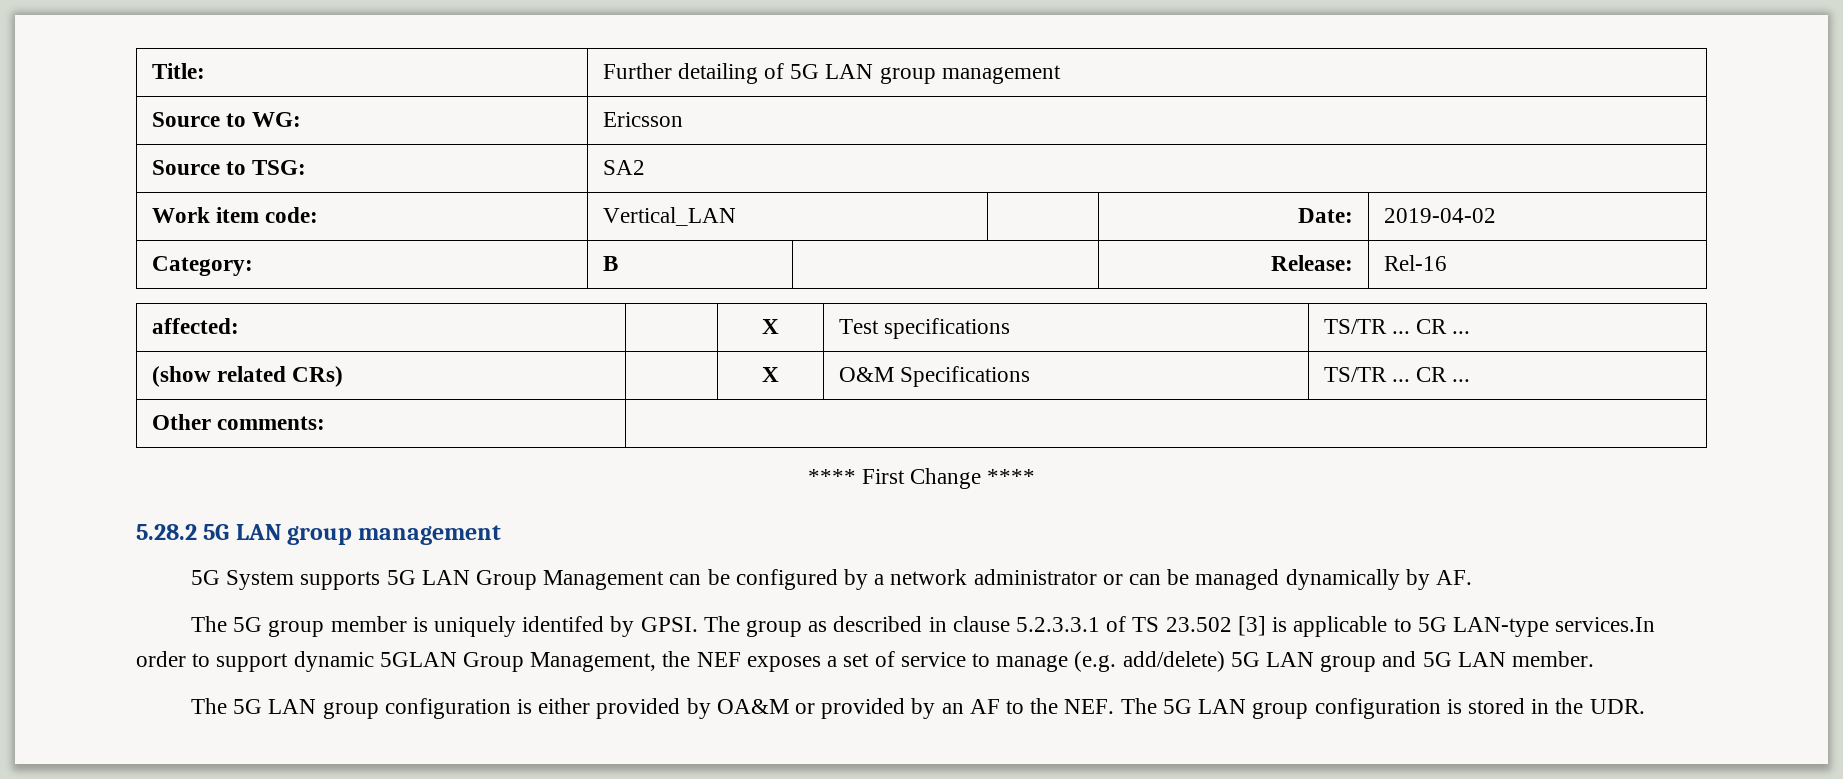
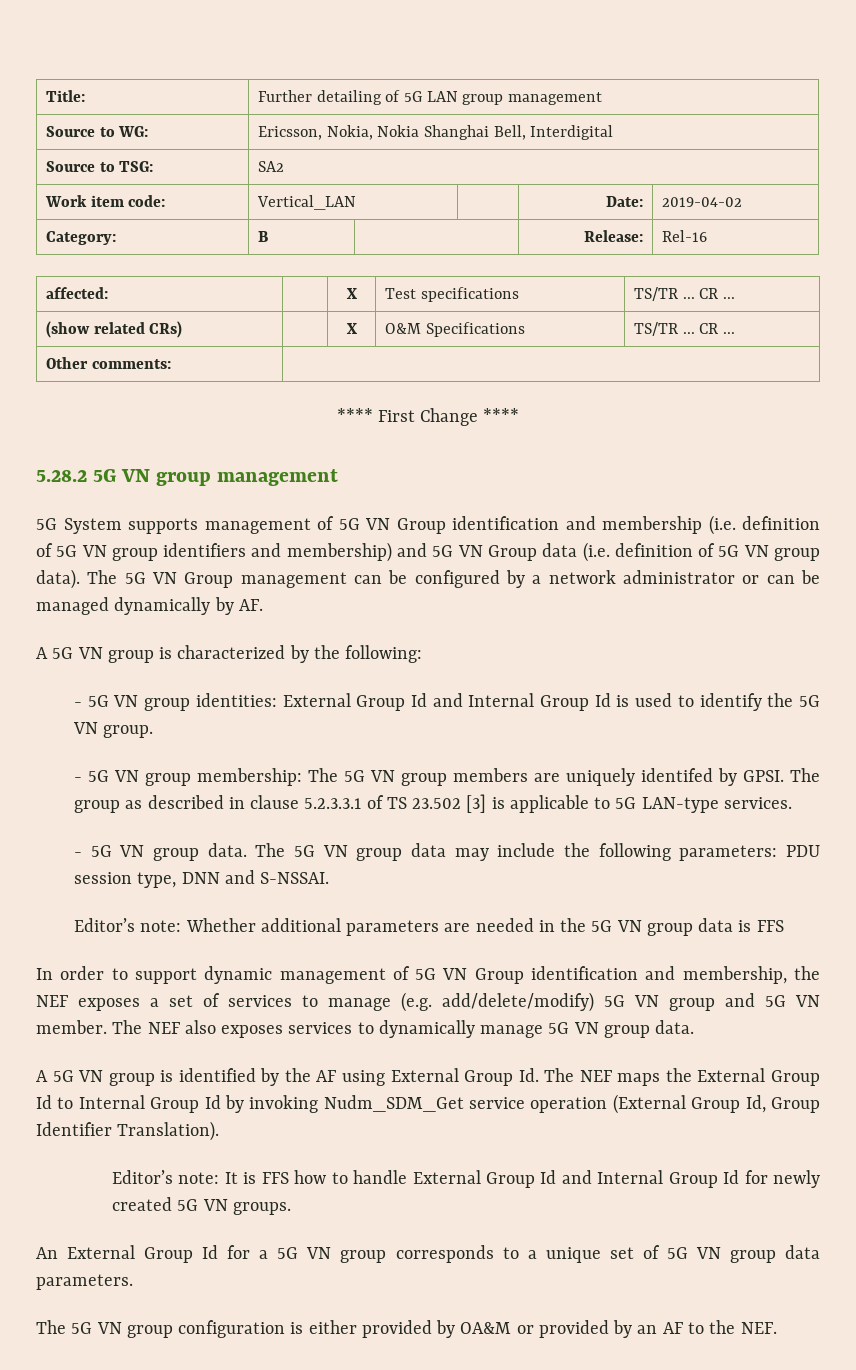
- Source to WG: | Ericsson
+ Source to WG: | Ericsson, Nokia, Nokia Shanghai Bell, Interdigital
- 5.28.2 5G LAN group management
+ 5.28.2 5G VN group management
- 5G System supports 5G LAN Group Management can be configured by a network administrator or can be managed dynamically by AF.
+ 5G System supports management of 5G VN Group identification and membership (i.e. definition of 5G VN group identifiers and membership) and 5G VN Group data (i.e. definition of 5G VN group data). The 5G VN Group management can be configured by a network administrator or can be managed dynamically by AF.
- The 5G group member is uniquely identifed by GPSI.
+ A 5G VN group is characterized by the following:
+ - 5G VN group identities: External Group Id and Internal Group Id is used to identify the 5G VN group.
+ - 5G VN group membership: The 5G VN group members are uniquely identifed by GPSI.
- The group as described in clause 5.2.3.3.1 of TS 23.502 [3] is applicable to 5G LAN-type services.In order to support dynamic 5GLAN Group Management, the NEF exposes a set of service to manage (e.g. add/delete) 5G LAN group and 5G LAN member.
- The 5G LAN group configuration is either provided by OA&M or provided by an AF to the NEF. The 5G LAN group configuration is stored in the UDR.
+ The group as described in clause 5.2.3.3.1 of TS 23.502 [3] is applicable to 5G LAN-type services.
+ - 5G VN group data. The 5G VN group data may include the following parameters: PDU session type, DNN and S-NSSAI.
+ Editor’s note: Whether additional parameters are needed in the 5G VN group data is FFS
+ In order to support dynamic management of 5G VN Group identification and membership, the NEF exposes a set of services to manage (e.g. add/delete/modify) 5G VN group and 5G VN member. The NEF also exposes services to dynamically manage 5G VN group data.
+ A 5G VN group is identified by the AF using External Group Id. The NEF maps the External Group Id to Internal Group Id by invoking Nudm_SDM_Get service operation (External Group Id, Group Identifier Translation).
+ Editor’s note: It is FFS how to handle External Group Id and Internal Group Id for newly created 5G VN groups.
+ An External Group Id for a 5G VN group corresponds to a unique set of 5G VN group data parameters.
+ The 5G VN group configuration is either provided by OA&M or provided by an AF to the NEF.

